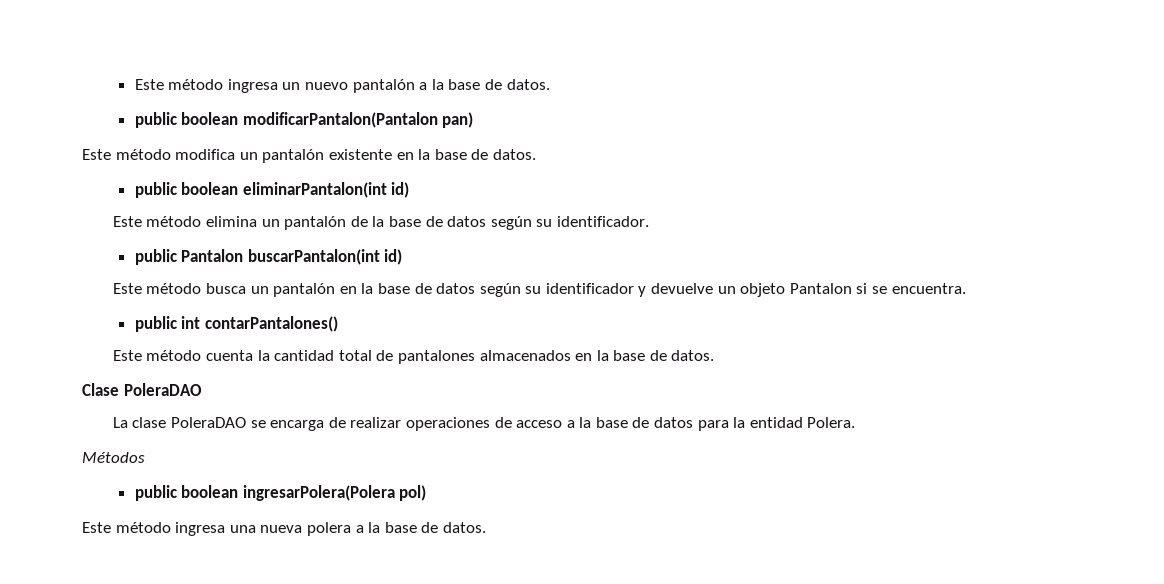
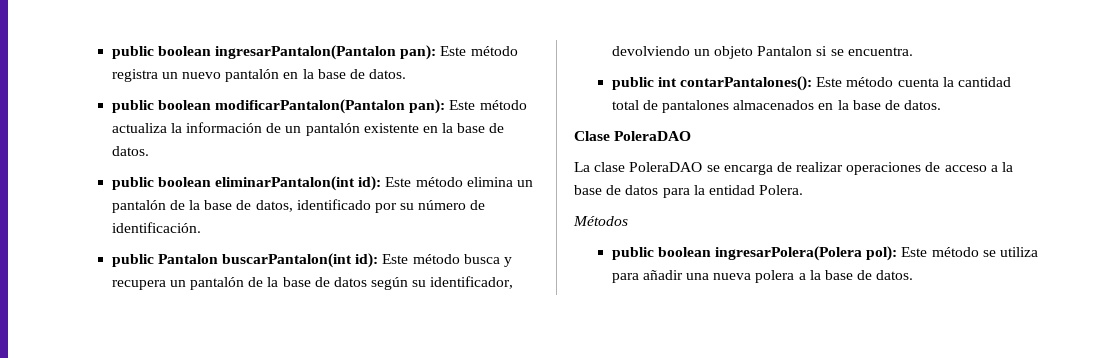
- Este método ingresa un nuevo pantalón a la base de datos.
+ public boolean ingresarPantalon(Pantalon pan): Este método registra un nuevo pantalón en la base de datos.
- public boolean modificarPantalon(Pantalon pan)
- Este método modifica un pantalón existente en la base de datos.
+ public boolean modificarPantalon(Pantalon pan): Este método actualiza la información de un pantalón existente en la base de datos.
- public boolean eliminarPantalon(int id)
- Este método elimina un pantalón de la base de datos según su identificador.
+ public boolean eliminarPantalon(int id): Este método elimina un pantalón de la base de datos, identificado por su número de identificación.
- public Pantalon buscarPantalon(int id)
- Este método busca un pantalón en la base de datos según su identificador y devuelve un objeto Pantalon si se encuentra.
+ public Pantalon buscarPantalon(int id): Este método busca y recupera un pantalón de la base de datos según su identificador, devolviendo un objeto Pantalon si se encuentra.
- public int contarPantalones()
- Este método cuenta la cantidad total de pantalones almacenados en la base de datos.
+ public int contarPantalones(): Este método cuenta la cantidad total de pantalones almacenados en la base de datos.
- public boolean ingresarPolera(Polera pol)
- Este método ingresa una nueva polera a la base de datos.
+ public boolean ingresarPolera(Polera pol): Este método se utiliza para añadir una nueva polera a la base de datos.

